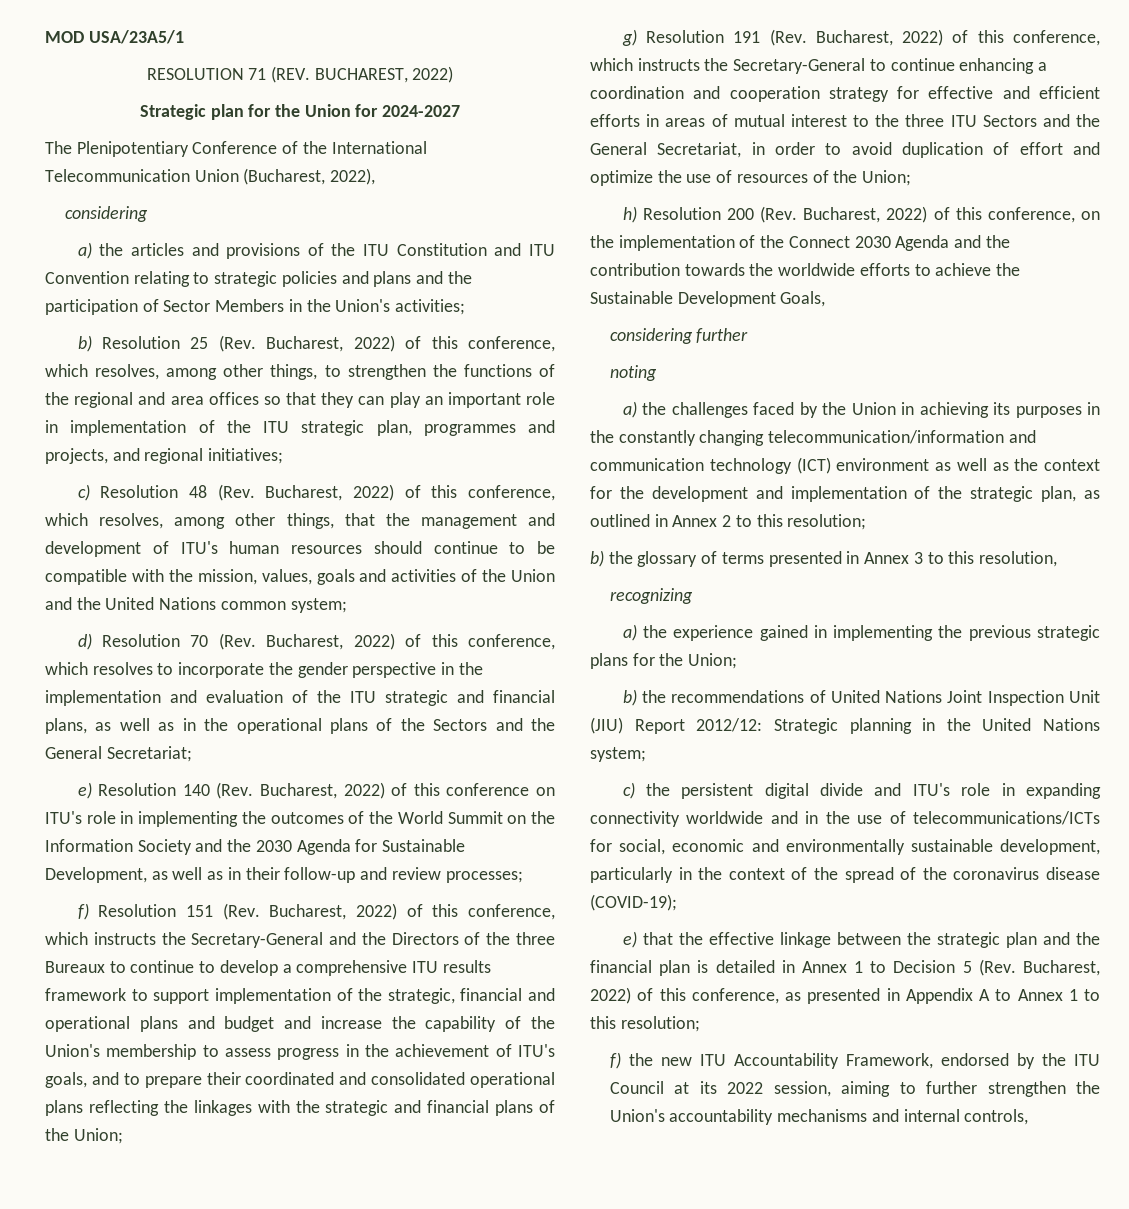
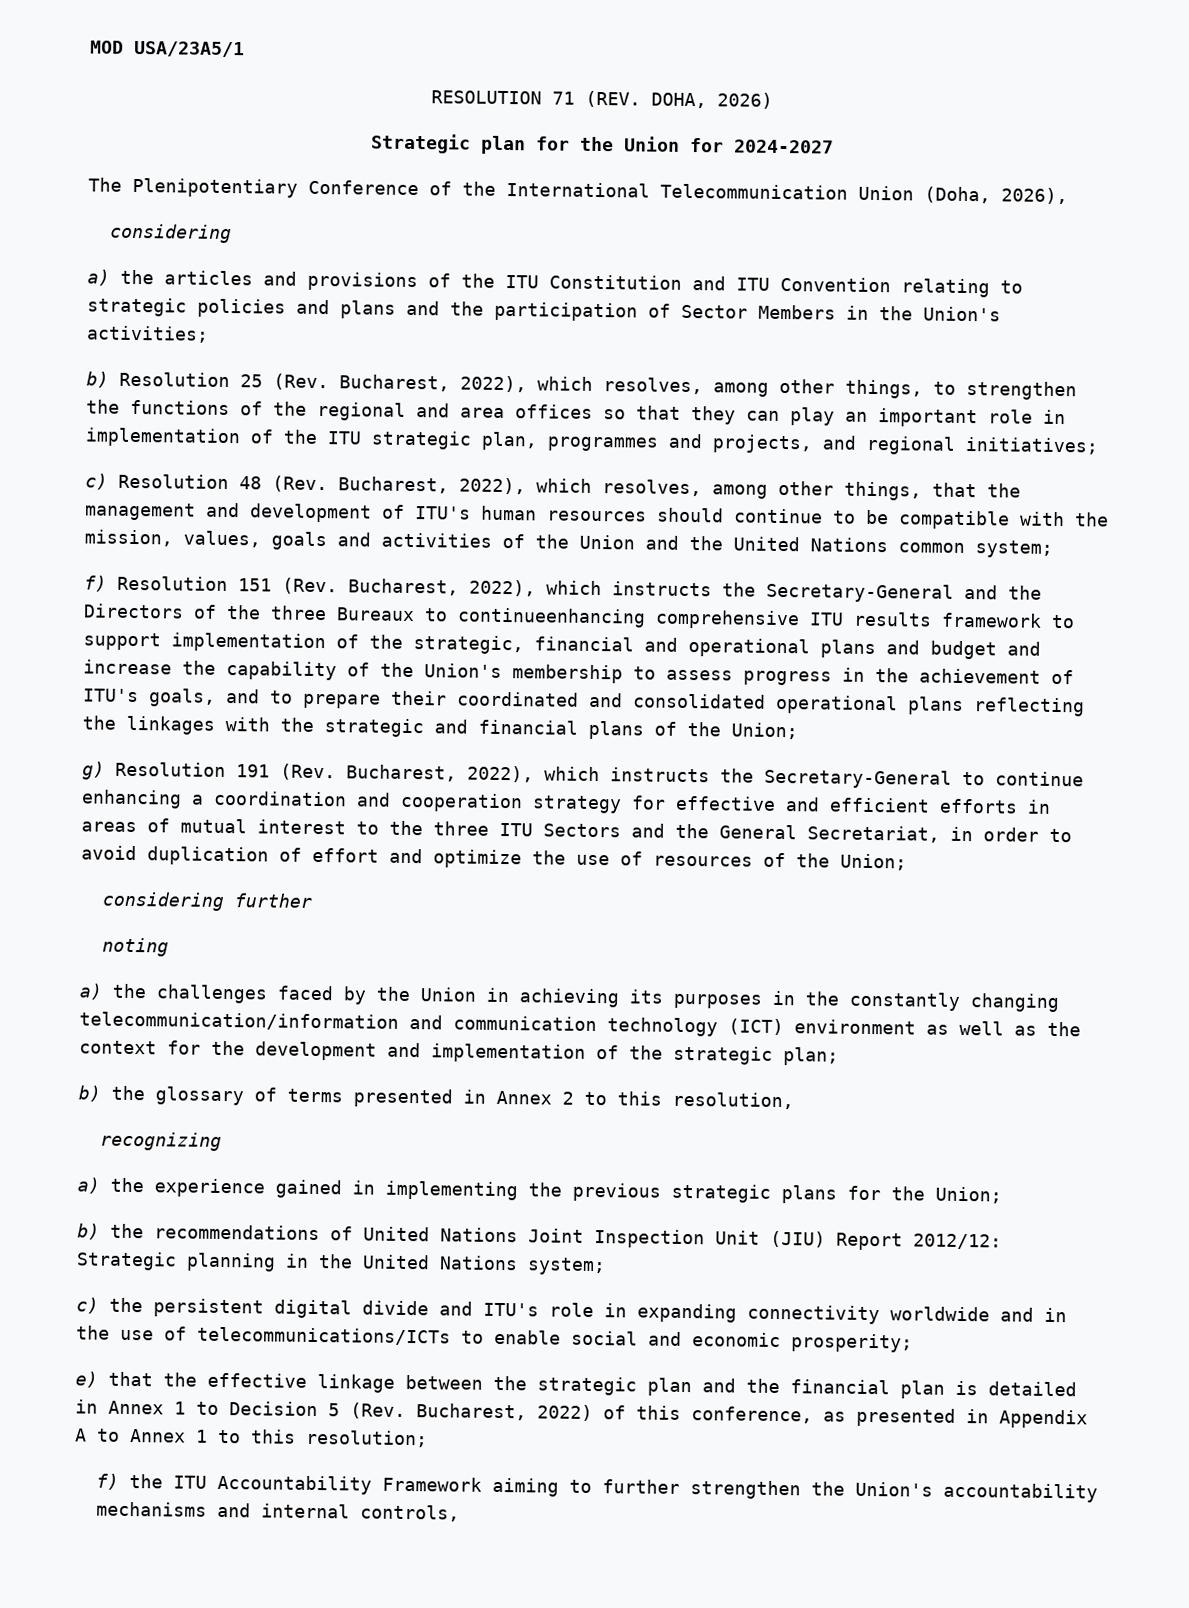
- RESOLUTION 71 (REV. BUCHAREST, 2022)
+ RESOLUTION 71 (REV. DOHA, 2026)
- The Plenipotentiary Conference of the International Telecommunication Union (Bucharest, 2022),
+ The Plenipotentiary Conference of the International Telecommunication Union (Doha, 2026),
- b) Resolution 25 (Rev. Bucharest, 2022) of this conference, which resolves, among other things, to strengthen the functions of the regional and area offices so that they can play an important role in implementation of the ITU strategic plan, programmes and projects, and regional initiatives;
+ b) Resolution 25 (Rev. Bucharest, 2022), which resolves, among other things, to strengthen the functions of the regional and area offices so that they can play an important role in implementation of the ITU strategic plan, programmes and projects, and regional initiatives;
- c) Resolution 48 (Rev. Bucharest, 2022) of this conference, which resolves, among other things, that the management and development of ITU's human resources should continue to be compatible with the mission, values, goals and activities of the Union and the United Nations common system;
+ c) Resolution 48 (Rev. Bucharest, 2022), which resolves, among other things, that the management and development of ITU's human resources should continue to be compatible with the mission, values, goals and activities of the Union and the United Nations common system;
- d) Resolution 70 (Rev. Bucharest, 2022) of this conference, which resolves to incorporate the gender perspective in the implementation and evaluation of the ITU strategic and financial plans, as well as in the operational plans of the Sectors and the General Secretariat;
- e) Resolution 140 (Rev. Bucharest, 2022) of this conference on ITU's role in implementing the outcomes of the World Summit on the Information Society and the 2030 Agenda for Sustainable Development, as well as in their follow-up and review processes;
- f) Resolution 151 (Rev. Bucharest, 2022) of this conference, which instructs the Secretary-General and the Directors of the three Bureaux to continue to develop a comprehensive ITU results framework to support implementation of the strategic, financial and operational plans and budget and increase the capability of the Union's membership to assess progress in the achievement of ITU's goals, and to prepare their coordinated and consolidated operational plans reflecting the linkages with the strategic and financial plans of the Union;
+ f) Resolution 151 (Rev. Bucharest, 2022), which instructs the Secretary-General and the Directors of the three Bureaux to continueenhancing comprehensive ITU results framework to support implementation of the strategic, financial and operational plans and budget and increase the capability of the Union's membership to assess progress in the achievement of ITU's goals, and to prepare their coordinated and consolidated operational plans reflecting the linkages with the strategic and financial plans of the Union;
- g) Resolution 191 (Rev. Bucharest, 2022) of this conference, which instructs the Secretary-General to continue enhancing a coordination and cooperation strategy for effective and efficient efforts in areas of mutual interest to the three ITU Sectors and the General Secretariat, in order to avoid duplication of effort and optimize the use of resources of the Union;
+ g) Resolution 191 (Rev. Bucharest, 2022), which instructs the Secretary-General to continue enhancing a coordination and cooperation strategy for effective and efficient efforts in areas of mutual interest to the three ITU Sectors and the General Secretariat, in order to avoid duplication of effort and optimize the use of resources of the Union;
- h) Resolution 200 (Rev. Bucharest, 2022) of this conference, on the implementation of the Connect 2030 Agenda and the contribution towards the worldwide efforts to achieve the Sustainable Development Goals,
- a) the challenges faced by the Union in achieving its purposes in the constantly changing telecommunication/information and communication technology (ICT) environment as well as the context for the development and implementation of the strategic plan, as outlined in Annex 2 to this resolution;
+ a) the challenges faced by the Union in achieving its purposes in the constantly changing telecommunication/information and communication technology (ICT) environment as well as the context for the development and implementation of the strategic plan;
- b) the glossary of terms presented in Annex 3 to this resolution,
+ b) the glossary of terms presented in Annex 2 to this resolution,
- c) the persistent digital divide and ITU's role in expanding connectivity worldwide and in the use of telecommunications/ICTs for social, economic and environmentally sustainable development, particularly in the context of the spread of the coronavirus disease (COVID-19);
+ c) the persistent digital divide and ITU's role in expanding connectivity worldwide and in the use of telecommunications/ICTs to enable social and economic prosperity;
- f) the new ITU Accountability Framework, endorsed by the ITU Council at its 2022 session, aiming to further strengthen the Union's accountability mechanisms and internal controls,
+ f) the ITU Accountability Framework aiming to further strengthen the Union's accountability mechanisms and internal controls,

